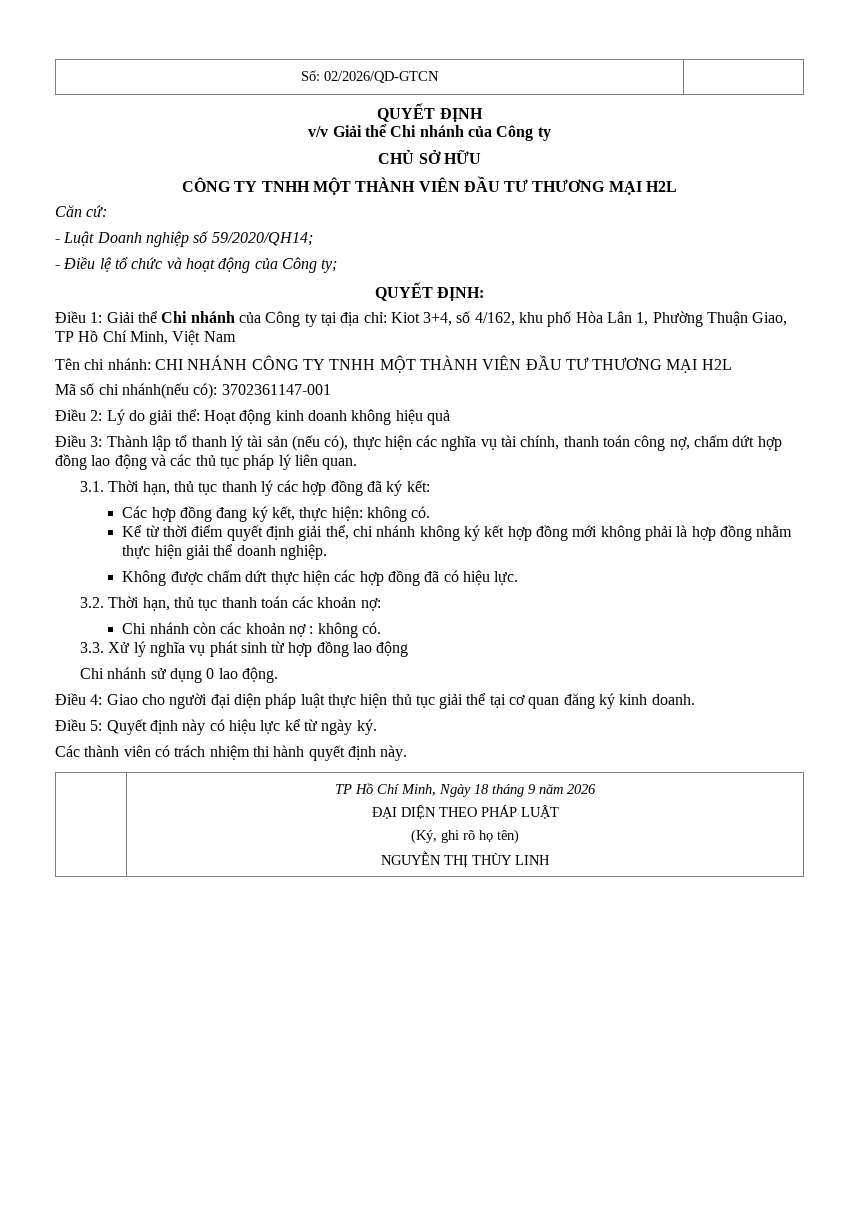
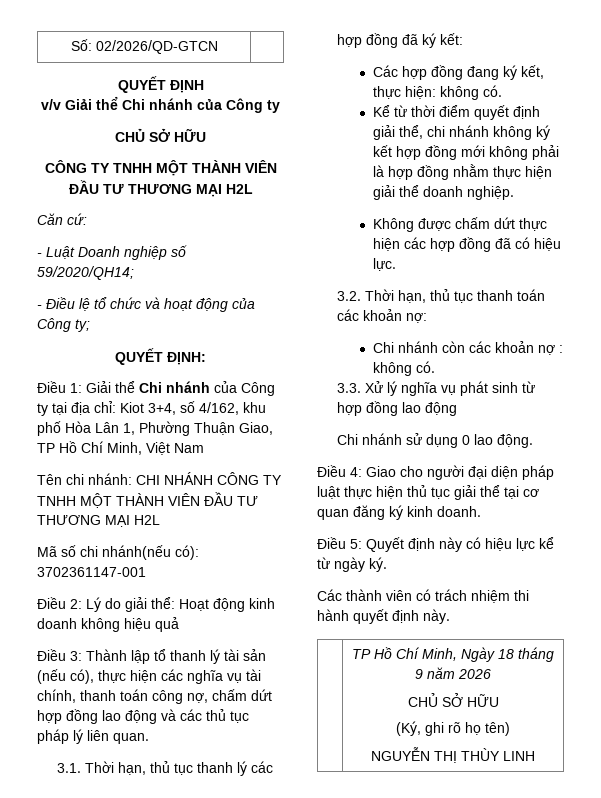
  | TP Hồ Chí Minh, Ngày 18 tháng 9 năm 2026
- ĐẠI DIỆN THEO PHÁP LUẬT
+ CHỦ SỞ HỮU

